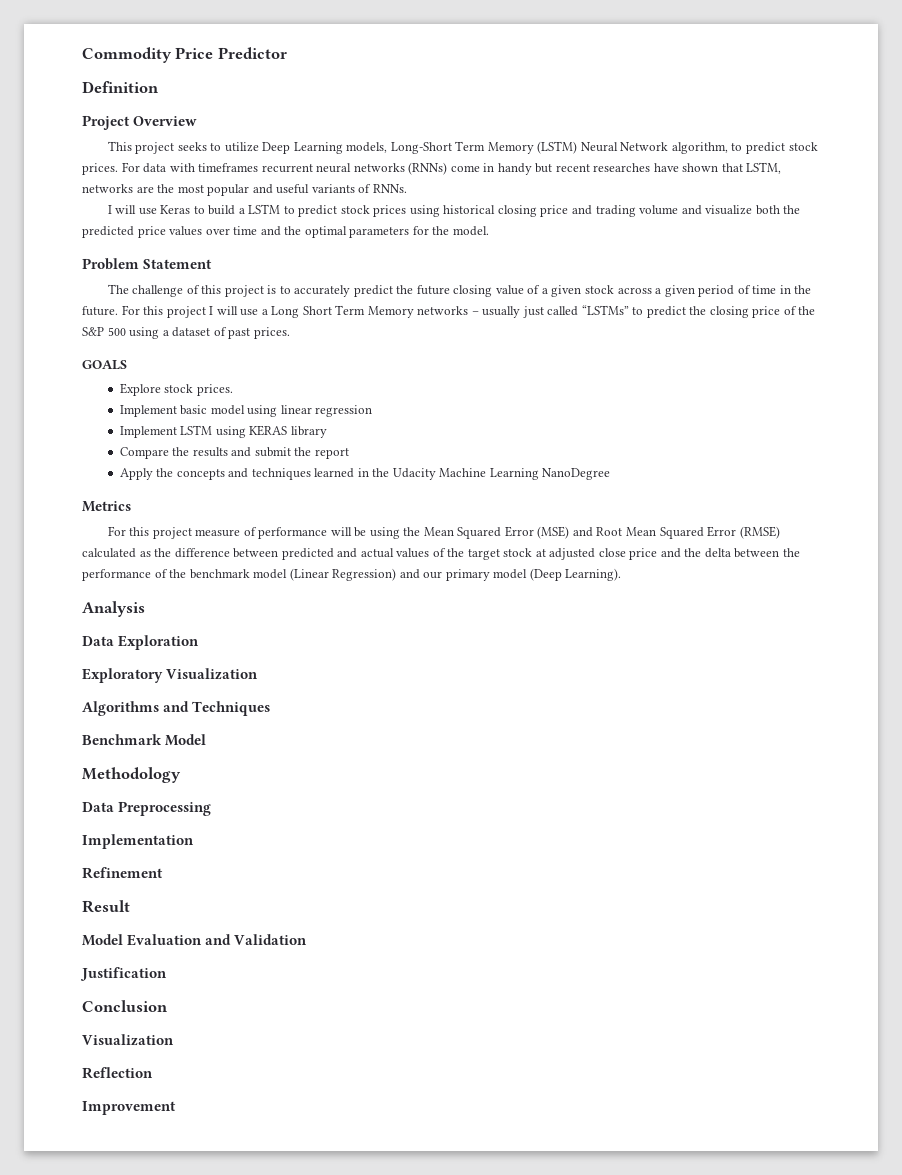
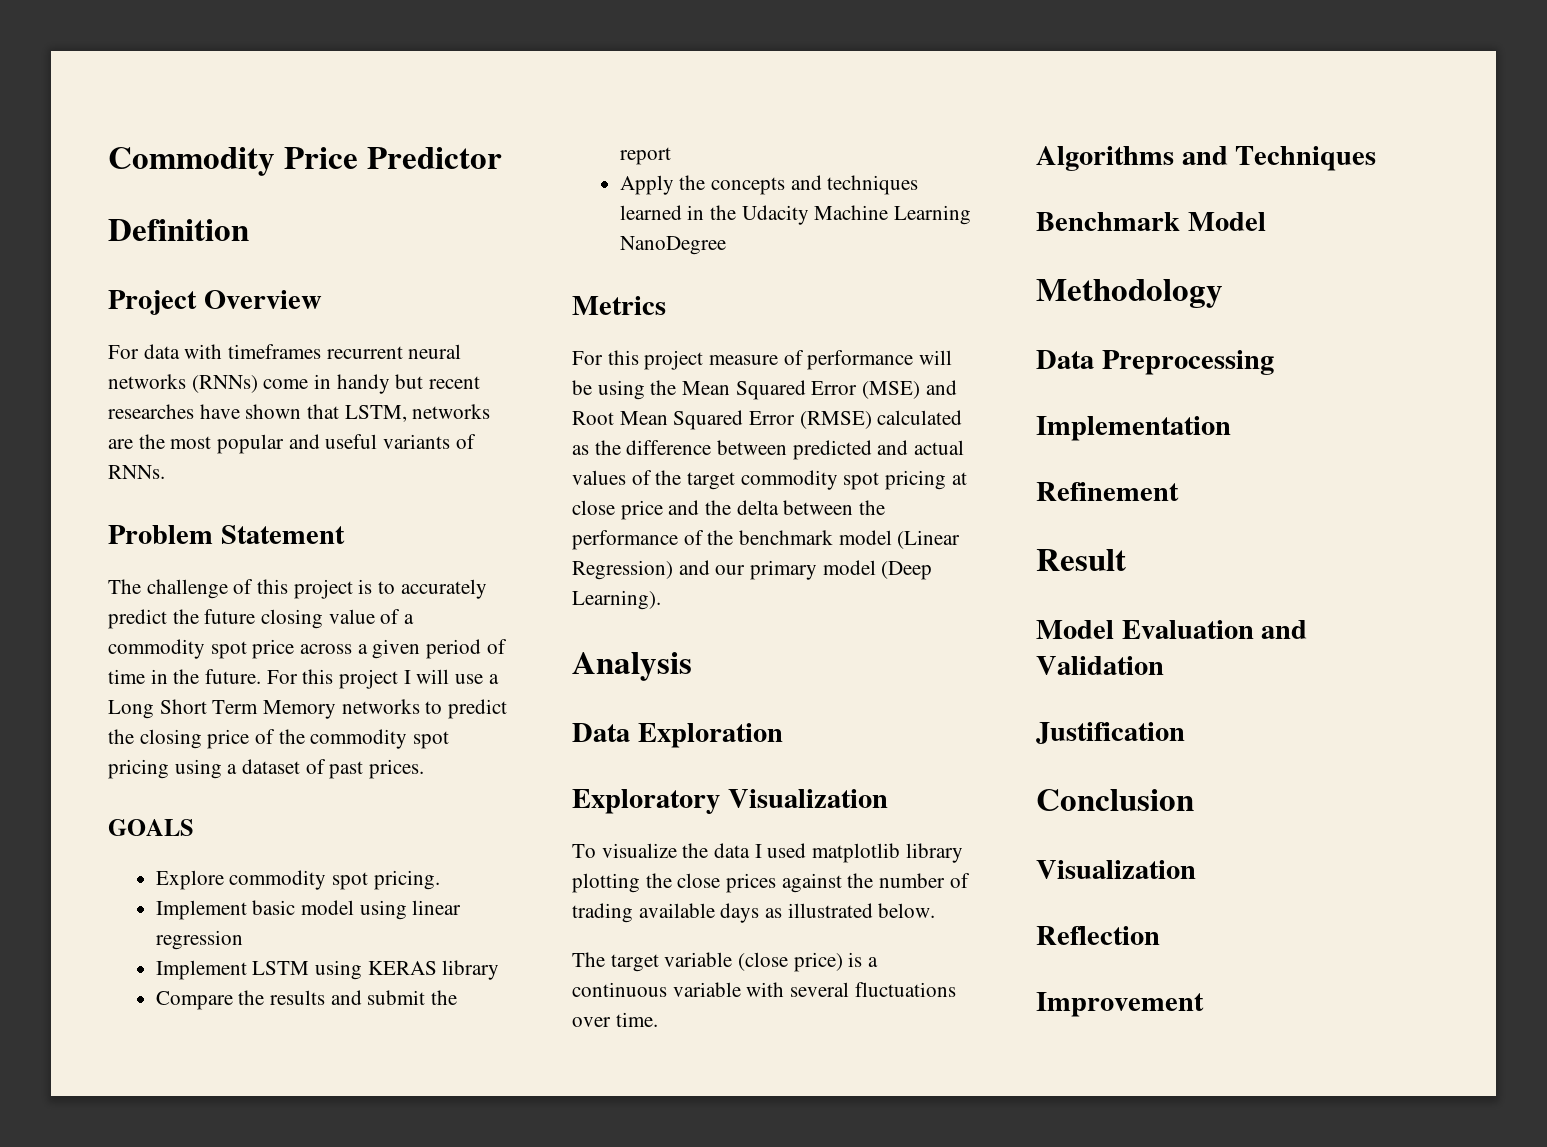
- This project seeks to utilize Deep Learning models, Long-Short Term Memory (LSTM) Neural Network algorithm, to predict stock prices.
- I will use Keras to build a LSTM to predict stock prices using historical closing price and trading volume and visualize both the predicted price values over time and the optimal parameters for the model.
- The challenge of this project is to accurately predict the future closing value of a given stock across a given period of time in the future.
+ The challenge of this project is to accurately predict the future closing value of a commodity spot price across a given period of time in the future.
- For this project I will use a Long Short Term Memory networks – usually just called “LSTMs” to predict the closing price of the S&P 500 using a dataset of past prices.
+ For this project I will use a Long Short Term Memory networks to predict the closing price of the commodity spot pricing using a dataset of past prices.
- Explore stock prices.
+ Explore commodity spot pricing.
- For this project measure of performance will be using the Mean Squared Error (MSE) and Root Mean Squared Error (RMSE) calculated as the difference between predicted and actual values of the target stock at adjusted close price and the delta between the performance of the benchmark model (Linear Regression) and our primary model (Deep Learning).
+ For this project measure of performance will be using the Mean Squared Error (MSE) and Root Mean Squared Error (RMSE) calculated as the difference between predicted and actual values of the target commodity spot pricing at close price and the delta between the performance of the benchmark model (Linear Regression) and our primary model (Deep Learning).
+ To visualize the data I used matplotlib library plotting the close prices against the number of trading available days as illustrated below.
+ The target variable (close price) is a continuous variable with several fluctuations over time.

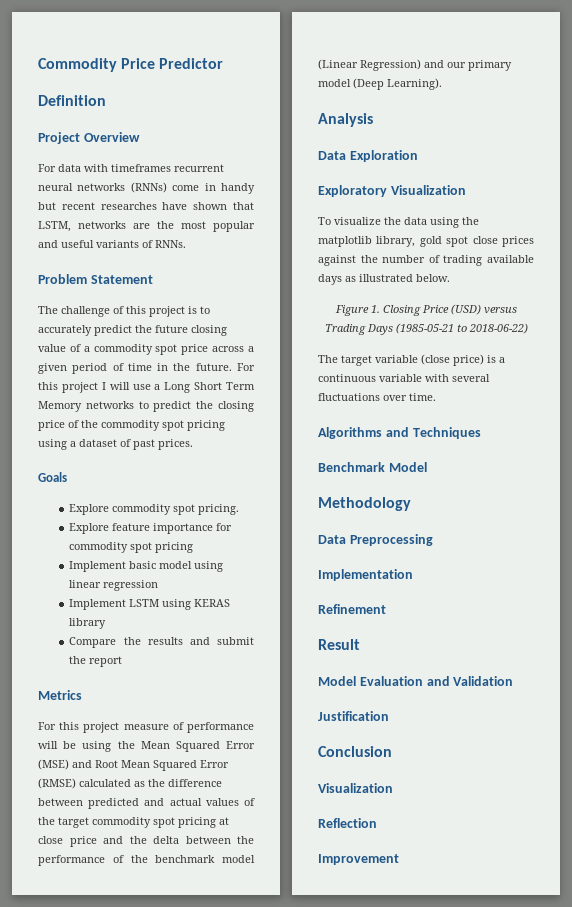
- GOALS
+ Goals
+ Explore feature importance for commodity spot pricing
- Apply the concepts and techniques learned in the Udacity Machine Learning NanoDegree
- To visualize the data I used matplotlib library plotting the close prices against the number of trading available days as illustrated below.
+ To visualize the data using the matplotlib library, gold spot close prices against the number of trading available days as illustrated below.
+ Figure 1. Closing Price (USD) versus Trading Days (1985-05-21 to 2018-06-22)

